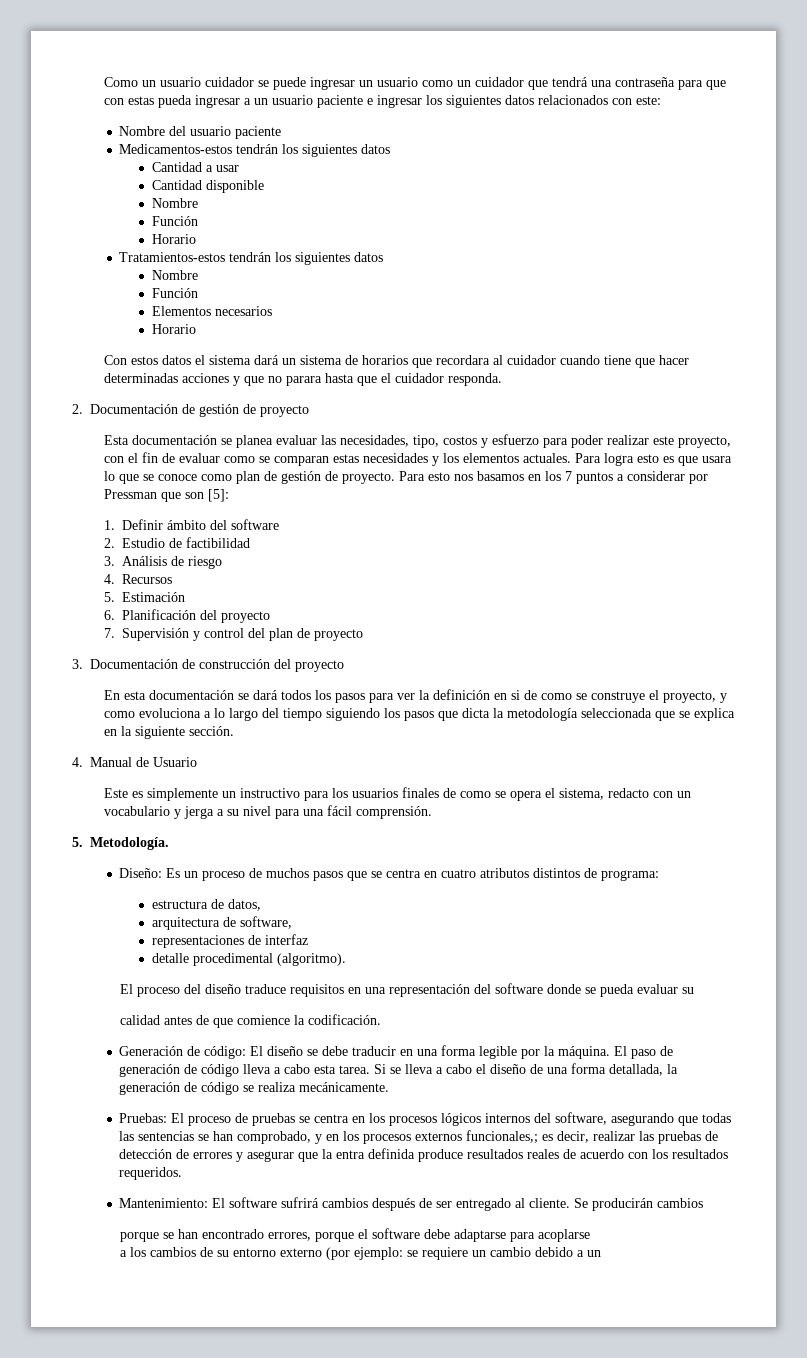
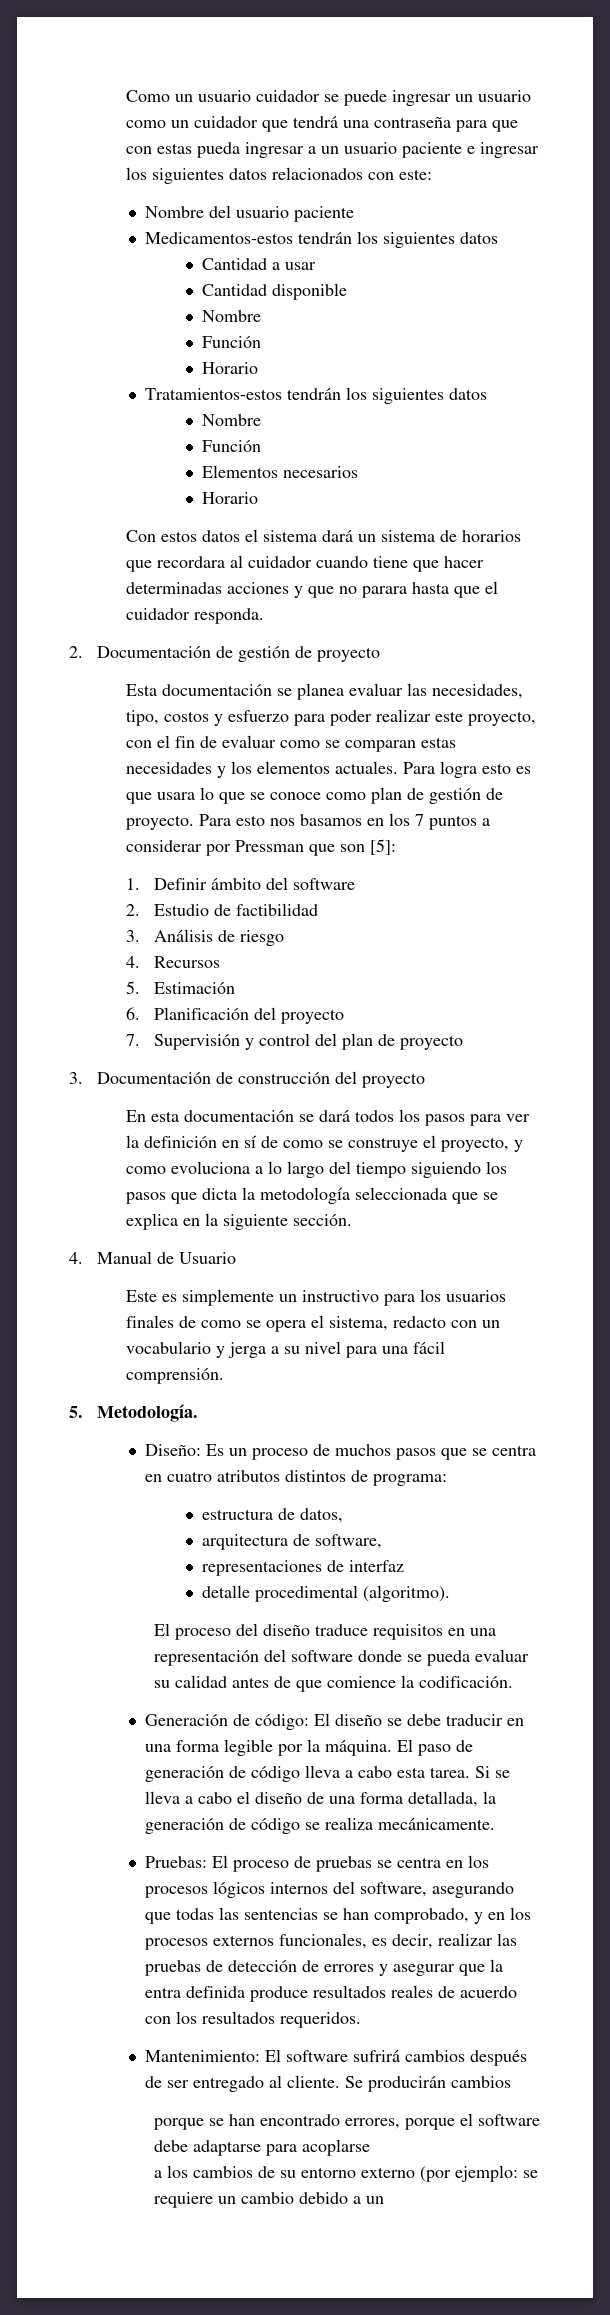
- En esta documentación se dará todos los pasos para ver la definición en si de como se construye el proyecto, y como evoluciona a lo largo del tiempo siguiendo los pasos que dicta la metodología seleccionada que se explica en la siguiente sección.
+ En esta documentación se dará todos los pasos para ver la definición en sí de como se construye el proyecto, y como evoluciona a lo largo del tiempo siguiendo los pasos que dicta la metodología seleccionada que se explica en la siguiente sección.
- El proceso del diseño traduce requisitos en una representación del software donde se pueda evaluar su
- calidad antes de que comience la codificación.
+ El proceso del diseño traduce requisitos en una representación del software donde se pueda evaluar su calidad antes de que comience la codificación.
- Pruebas: El proceso de pruebas se centra en los procesos lógicos internos del software, asegurando que todas las sentencias se han comprobado, y en los procesos externos funcionales,; es decir, realizar las pruebas de detección de errores y asegurar que la entra definida produce resultados reales de acuerdo con los resultados requeridos.
+ Pruebas: El proceso de pruebas se centra en los procesos lógicos internos del software, asegurando que todas las sentencias se han comprobado, y en los procesos externos funcionales, es decir, realizar las pruebas de detección de errores y asegurar que la entra definida produce resultados reales de acuerdo con los resultados requeridos.

